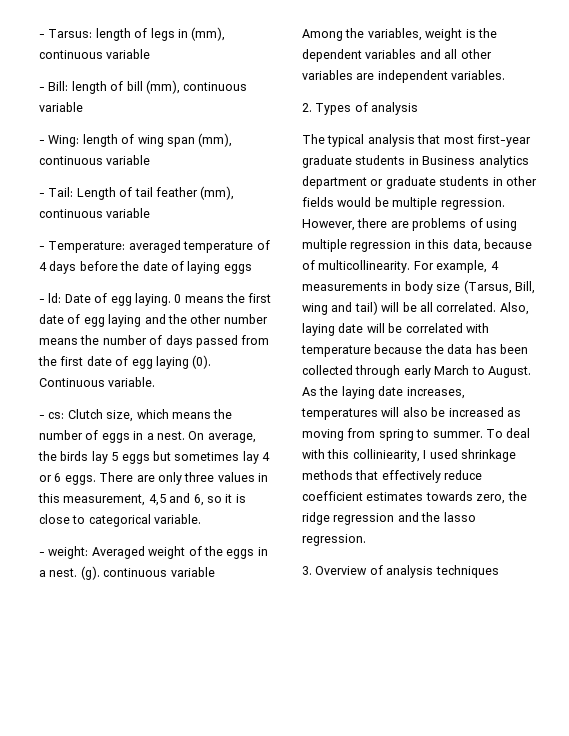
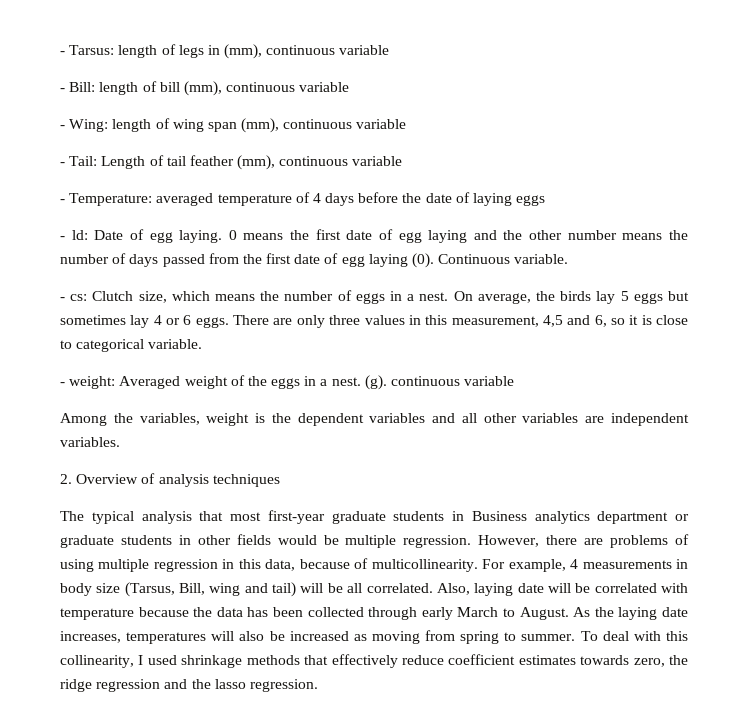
- 2. Types of analysis
+ 2. Overview of analysis techniques
- To deal with this colliniearity, I used shrinkage methods that effectively reduce coefficient estimates towards zero, the ridge regression and the lasso regression.
+ To deal with this collinearity, I used shrinkage methods that effectively reduce coefficient estimates towards zero, the ridge regression and the lasso regression.
- 3. Overview of analysis techniques

